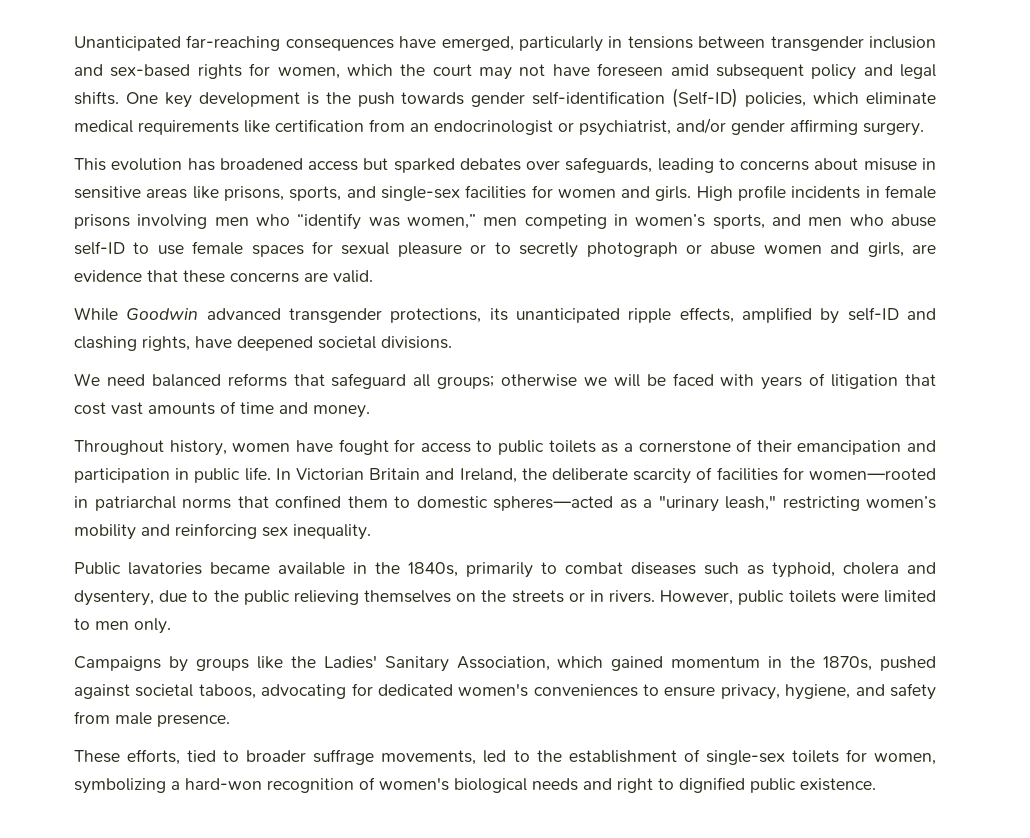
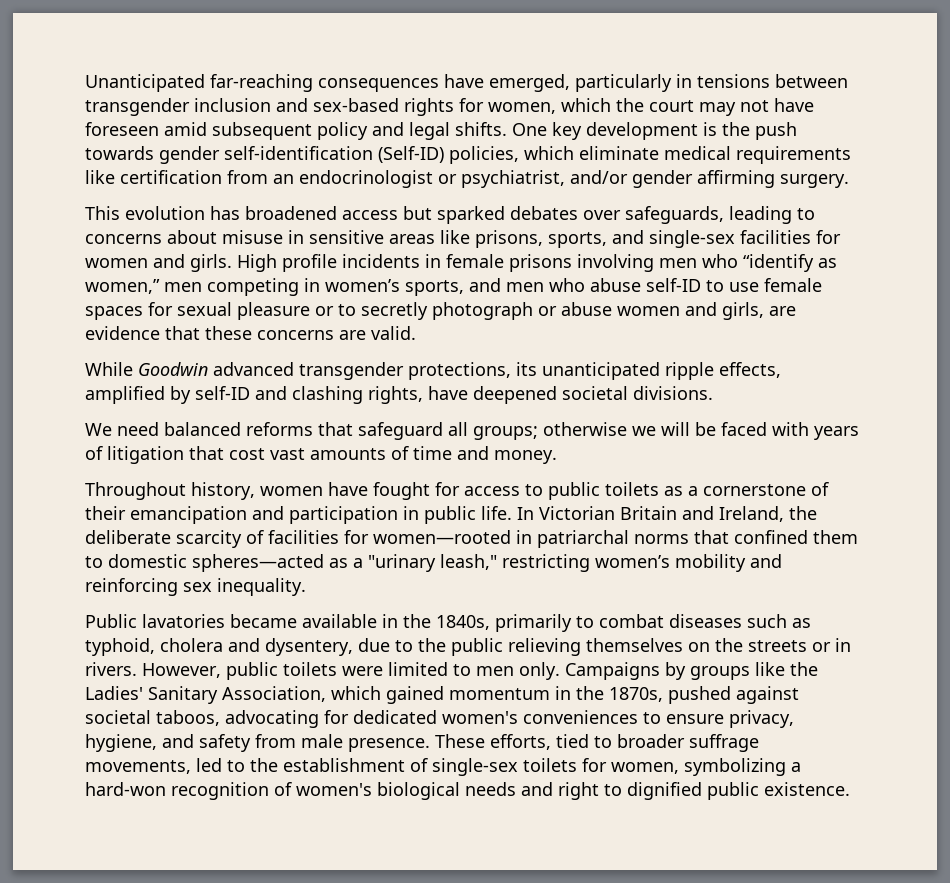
- High profile incidents in female prisons involving men who “identify was women,” men competing in women’s sports, and men who abuse self-ID to use female spaces for sexual pleasure or to secretly photograph or abuse women and girls, are evidence that these concerns are valid.
+ High profile incidents in female prisons involving men who “identify as women,” men competing in women’s sports, and men who abuse self-ID to use female spaces for sexual pleasure or to secretly photograph or abuse women and girls, are evidence that these concerns are valid.
- However, public toilets were limited to men only.
- Campaigns by groups like the Ladies' Sanitary Association, which gained momentum in the 1870s, pushed against societal taboos, advocating for dedicated women's conveniences to ensure privacy, hygiene, and safety from male presence.
- These efforts, tied to broader suffrage movements, led to the establishment of single-sex toilets for women, symbolizing a hard-won recognition of women's biological needs and right to dignified public existence.
+ However, public toilets were limited to men only. Campaigns by groups like the Ladies' Sanitary Association, which gained momentum in the 1870s, pushed against societal taboos, advocating for dedicated women's conveniences to ensure privacy, hygiene, and safety from male presence. These efforts, tied to broader suffrage movements, led to the establishment of single-sex toilets for women, symbolizing a hard-won recognition of women's biological needs and right to dignified public existence.

